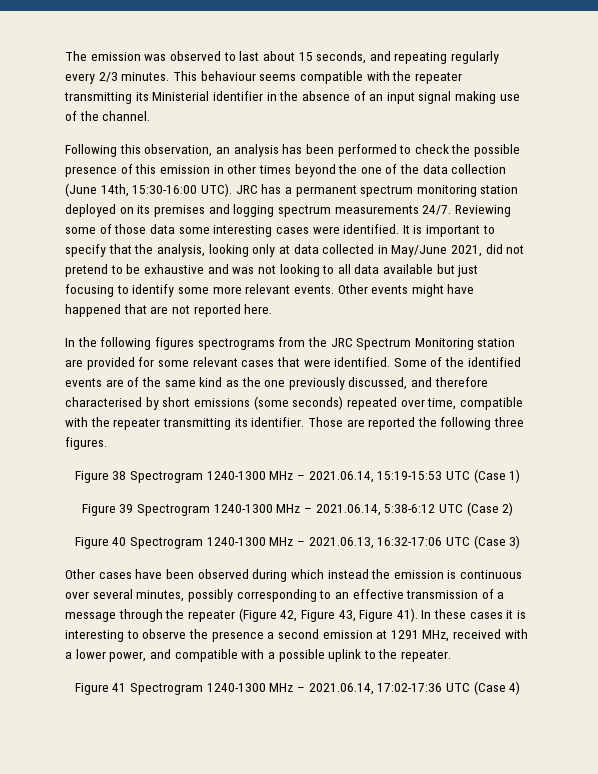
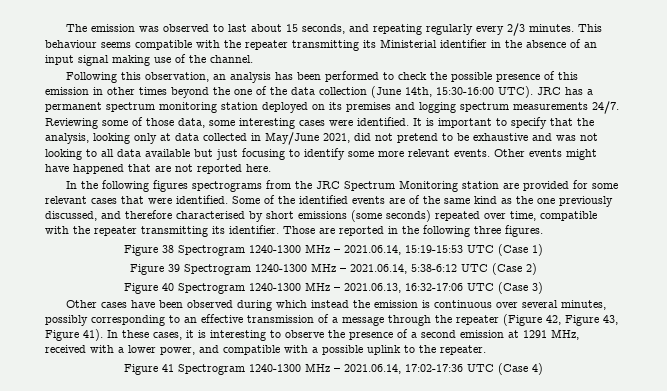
- Reviewing some of those data some interesting cases were identified.
+ Reviewing some of those data, some interesting cases were identified.
- Those are reported the following three figures.
+ Those are reported in the following three figures.
- In these cases it is interesting to observe the presence a second emission at 1291 MHz, received with a lower power, and compatible with a possible uplink to the repeater.
+ In these cases, it is interesting to observe the presence of a second emission at 1291 MHz, received with a lower power, and compatible with a possible uplink to the repeater.

